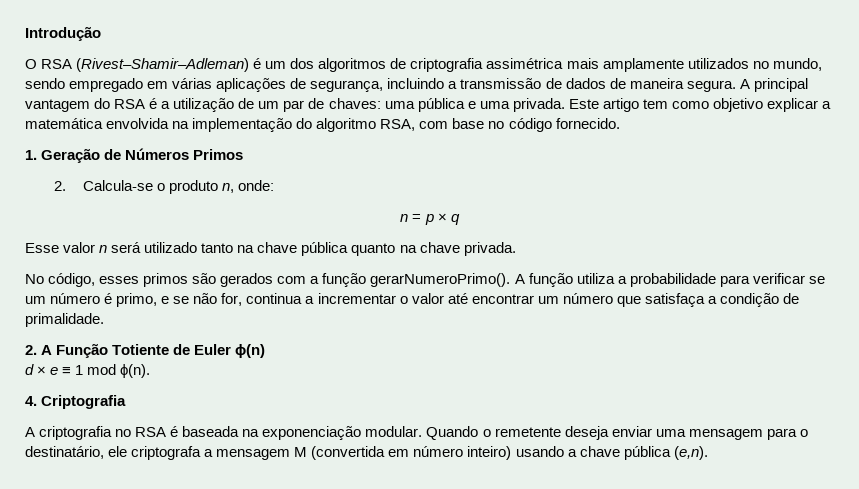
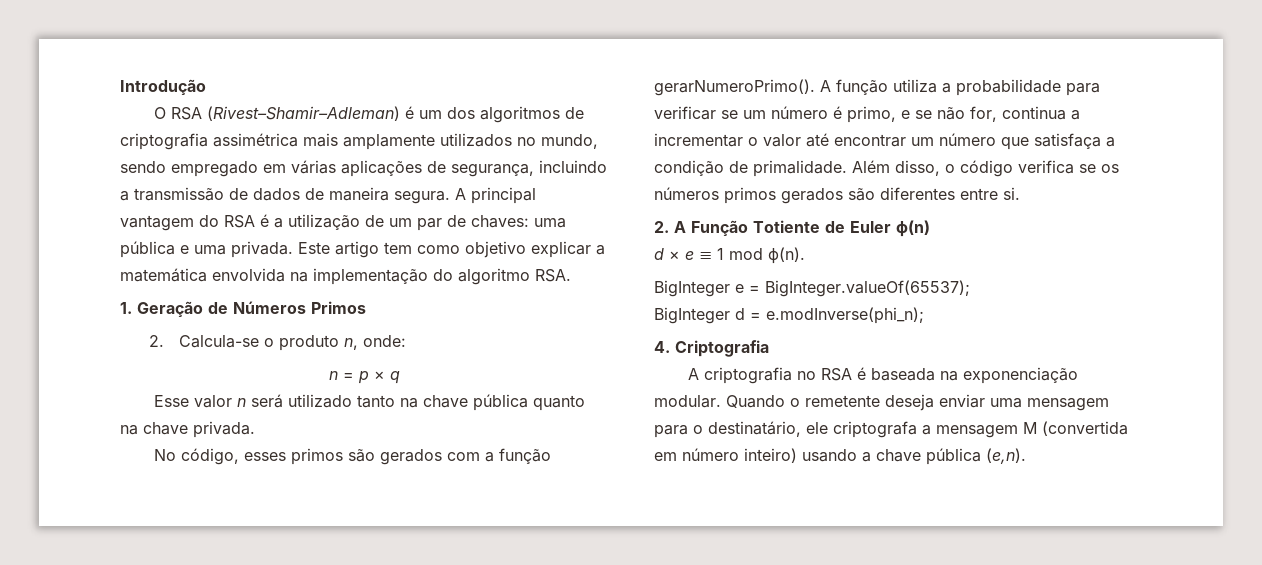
- Este artigo tem como objetivo explicar a matemática envolvida na implementação do algoritmo RSA, com base no código fornecido.
+ Este artigo tem como objetivo explicar a matemática envolvida na implementação do algoritmo RSA.
+ Além disso, o código verifica se os números primos gerados são diferentes entre si.
+ BigInteger e = BigInteger.valueOf(65537);
+ BigInteger d = e.modInverse(phi_n);

